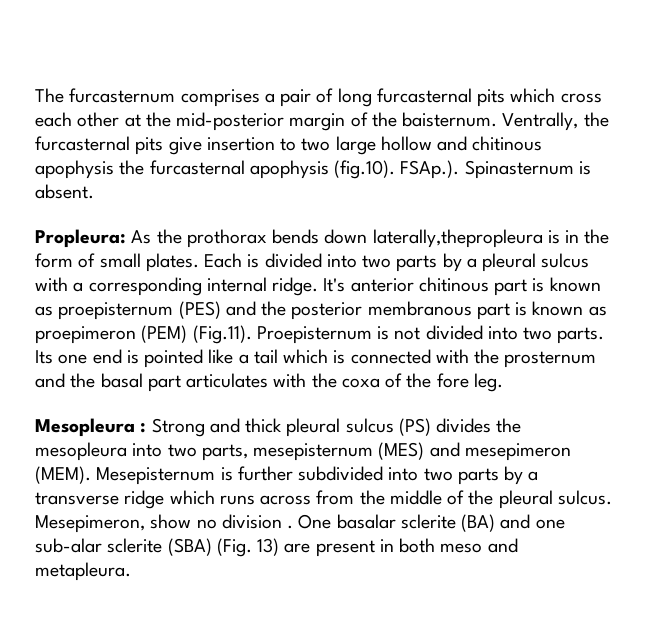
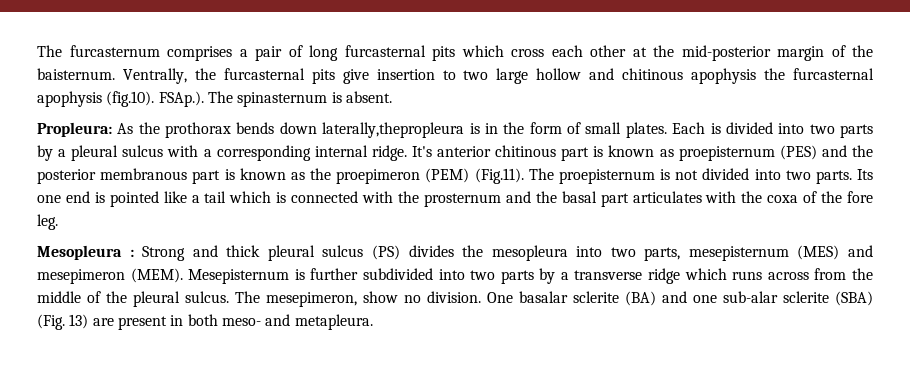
- Ventrally, the furcasternal pits give insertion to two large hollow and chitinous apophysis the furcasternal apophysis (fig.10). FSAp.). Spinasternum is absent.
+ Ventrally, the furcasternal pits give insertion to two large hollow and chitinous apophysis the furcasternal apophysis (fig.10). FSAp.). The spinasternum is absent.
- It's anterior chitinous part is known as proepisternum (PES) and the posterior membranous part is known as proepimeron (PEM) (Fig.11). Proepisternum is not divided into two parts.
+ It's anterior chitinous part is known as proepisternum (PES) and the posterior membranous part is known as the proepimeron (PEM) (Fig.11). The proepisternum is not divided into two parts.
- Mesepimeron, show no division .
+ The mesepimeron, show no division.
- One basalar sclerite (BA) and one sub-alar sclerite (SBA) (Fig. 13) are present in both meso and metapleura.
+ One basalar sclerite (BA) and one sub-alar sclerite (SBA) (Fig. 13) are present in both meso- and metapleura.

